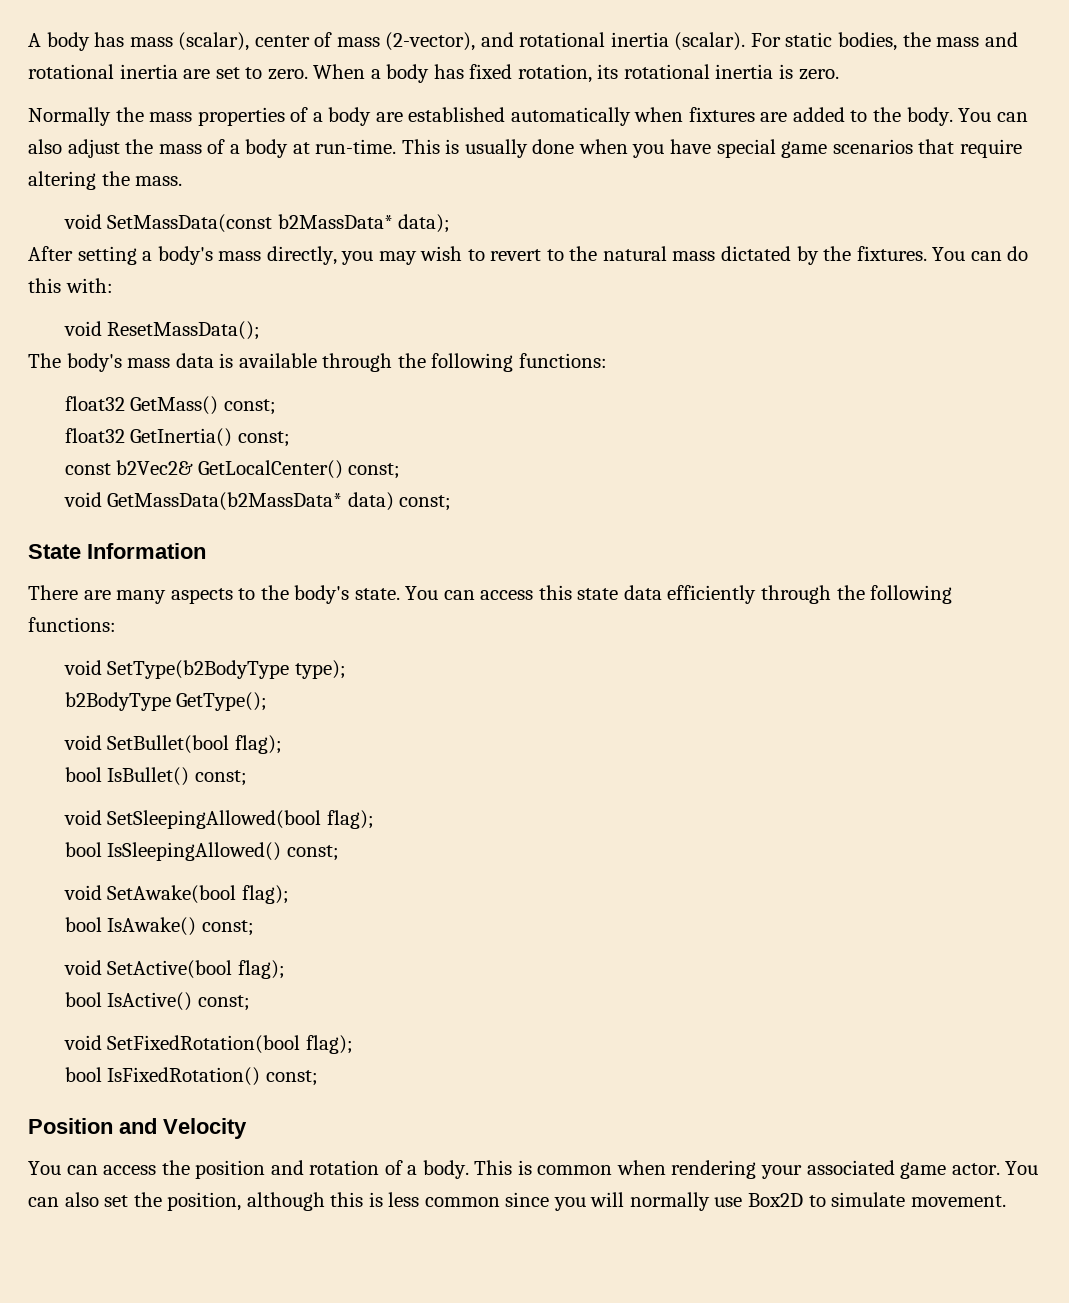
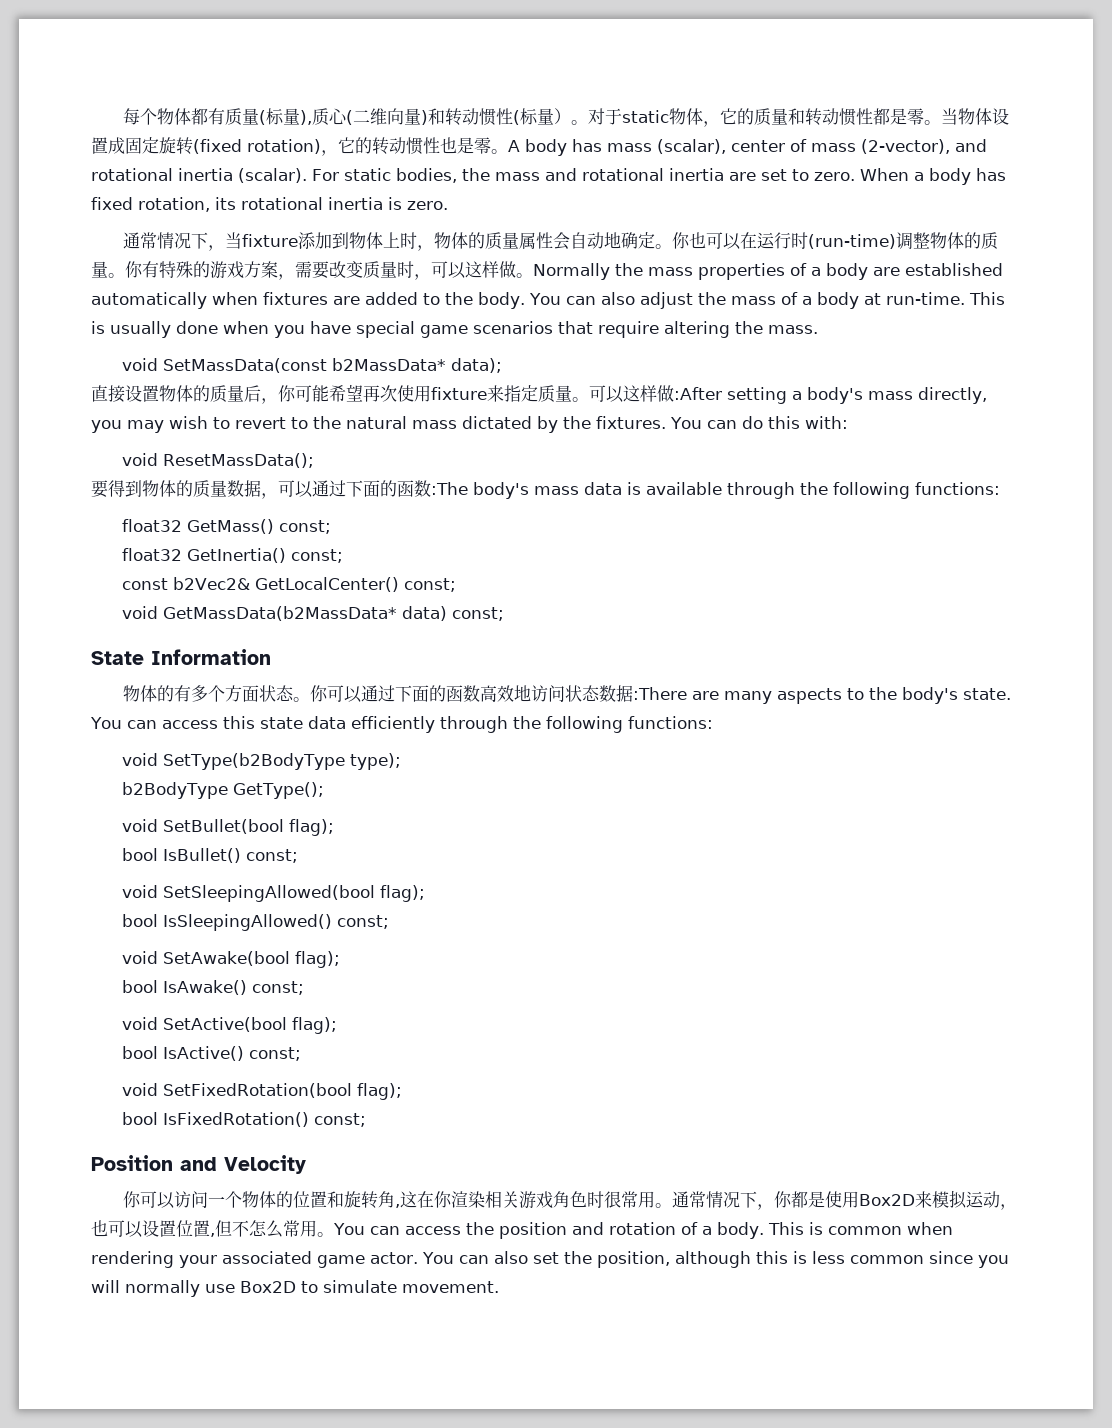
+ 每个物体都有质量(标量),质心(二维向量)和转动惯性(标量）。对于static物体，它的质量和转动惯性都是零。当物体设置成固定旋转(fixed rotation)，它的转动惯性也是零。
+ 通常情况下，当fixture添加到物体上时，物体的质量属性会自动地确定。你也可以在运行时(run-time)调整物体的质量。你有特殊的游戏方案，需要改变质量时，可以这样做。
- After setting a body's mass directly, you may wish to revert to the natural mass dictated by the fixtures.
+ 直接设置物体的质量后，你可能希望再次使用fixture来指定质量。可以这样做:After setting a body's mass directly, you may wish to revert to the natural mass dictated by the fixtures.
- The body's mass data is available through the following functions:
+ 要得到物体的质量数据，可以通过下面的函数:The body's mass data is available through the following functions:
- There are many aspects to the body's state.
+ 物体的有多个方面状态。你可以通过下面的函数高效地访问状态数据:There are many aspects to the body's state.
+ 你可以访问一个物体的位置和旋转角,这在你渲染相关游戏角色时很常用。通常情况下，你都是使用Box2D来模拟运动，也可以设置位置,但不怎么常用。

